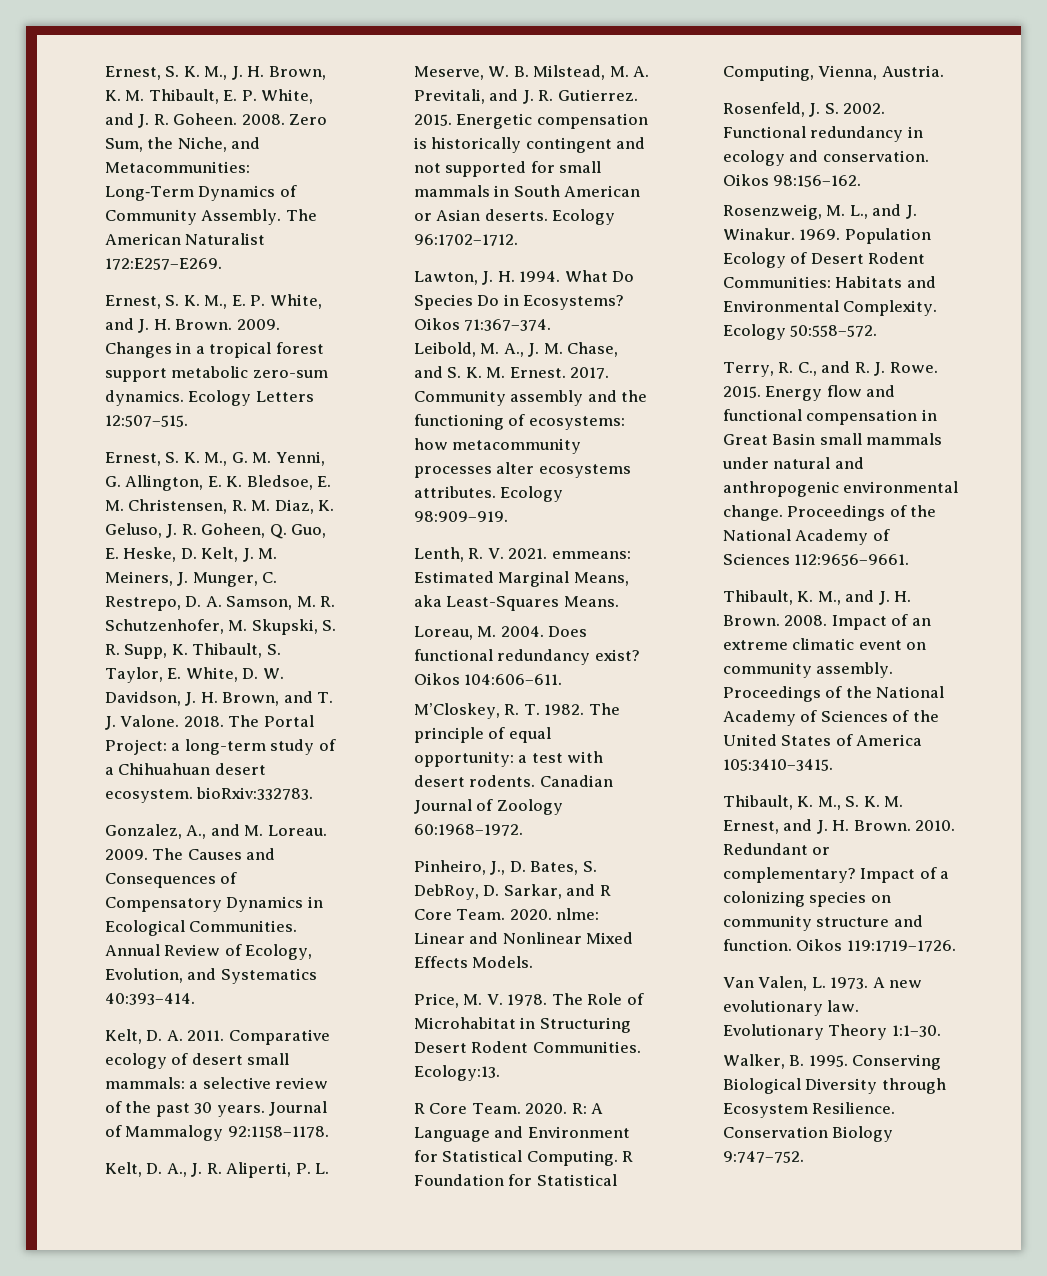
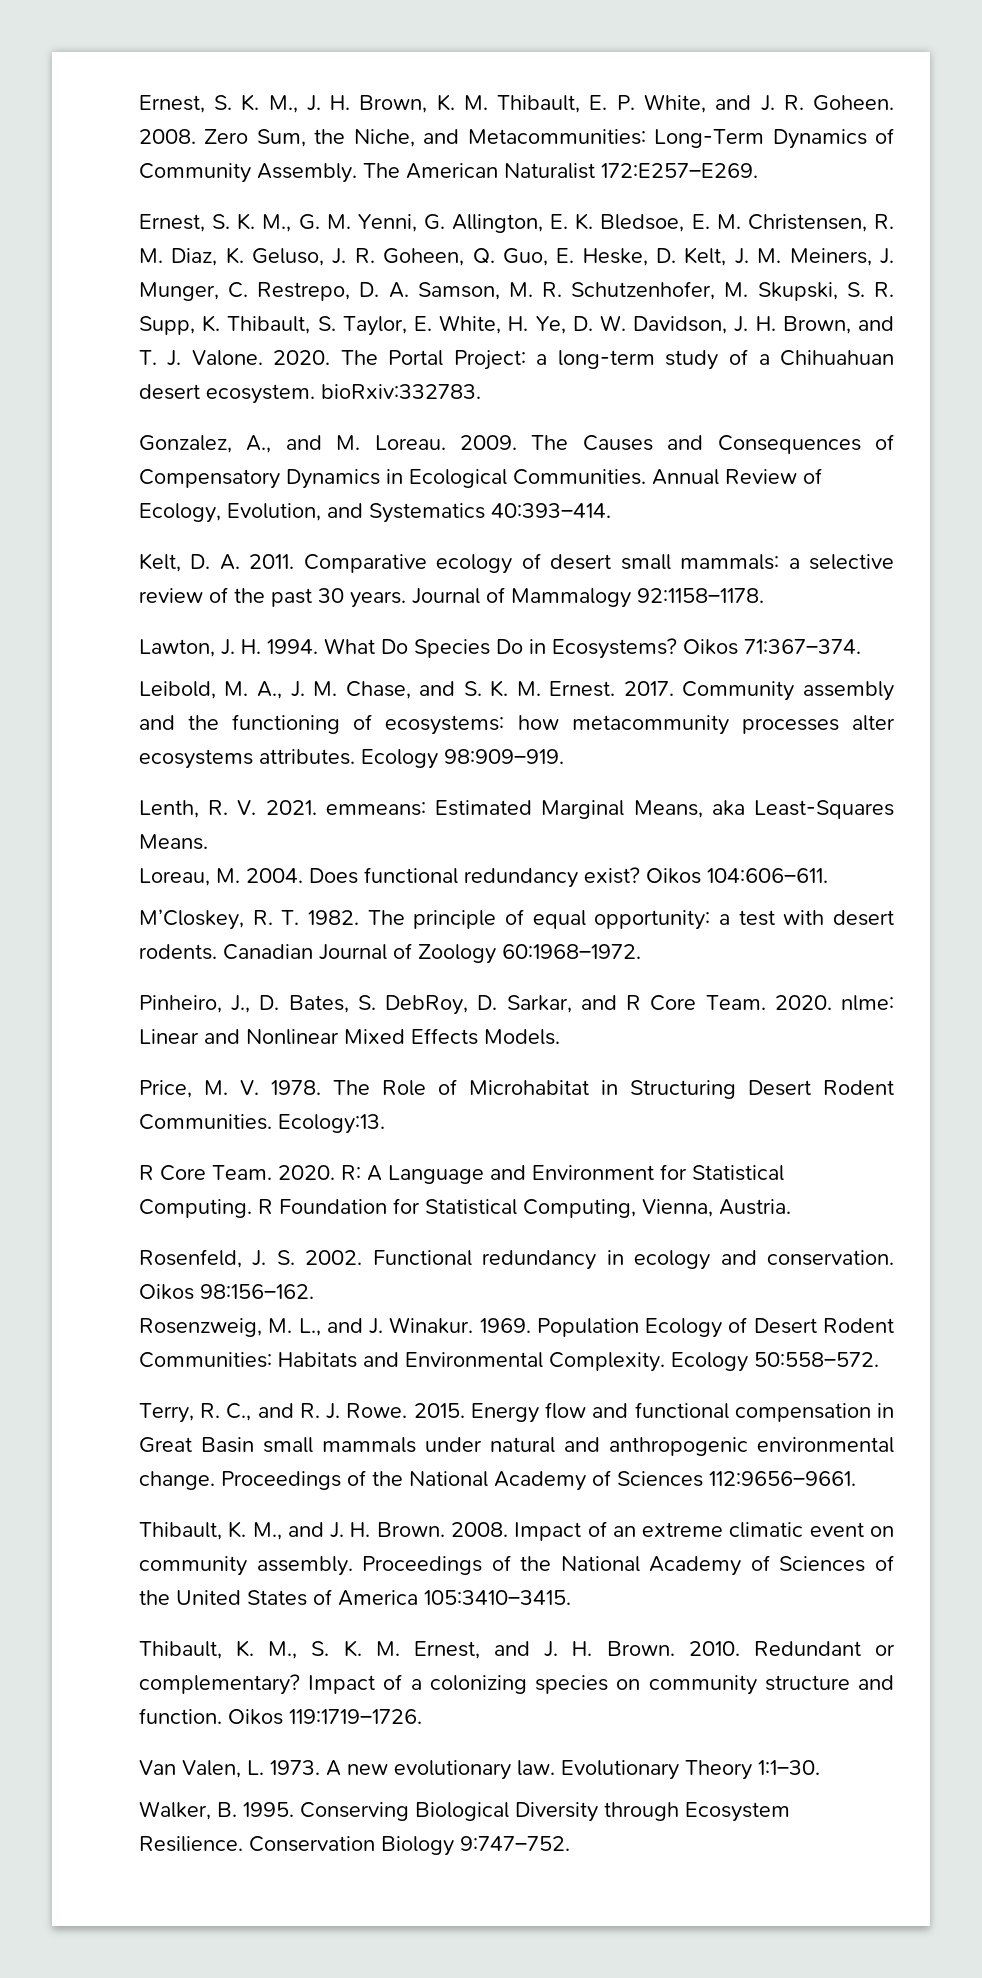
- Ernest, S. K. M., E. P. White, and J. H. Brown. 2009. Changes in a tropical forest support metabolic zero-sum dynamics. Ecology Letters 12:507–515.
- Ernest, S. K. M., G. M. Yenni, G. Allington, E. K. Bledsoe, E. M. Christensen, R. M. Diaz, K. Geluso, J. R. Goheen, Q. Guo, E. Heske, D. Kelt, J. M. Meiners, J. Munger, C. Restrepo, D. A. Samson, M. R. Schutzenhofer, M. Skupski, S. R. Supp, K. Thibault, S. Taylor, E. White, D. W. Davidson, J. H. Brown, and T. J. Valone. 2018.
+ Ernest, S. K. M., G. M. Yenni, G. Allington, E. K. Bledsoe, E. M. Christensen, R. M. Diaz, K. Geluso, J. R. Goheen, Q. Guo, E. Heske, D. Kelt, J. M. Meiners, J. Munger, C. Restrepo, D. A. Samson, M. R. Schutzenhofer, M. Skupski, S. R. Supp, K. Thibault, S. Taylor, E. White, H. Ye, D. W. Davidson, J. H. Brown, and T. J. Valone. 2020.
- Kelt, D. A., J. R. Aliperti, P. L. Meserve, W. B. Milstead, M. A. Previtali, and J. R. Gutierrez. 2015. Energetic compensation is historically contingent and not supported for small mammals in South American or Asian deserts. Ecology 96:1702–1712.

